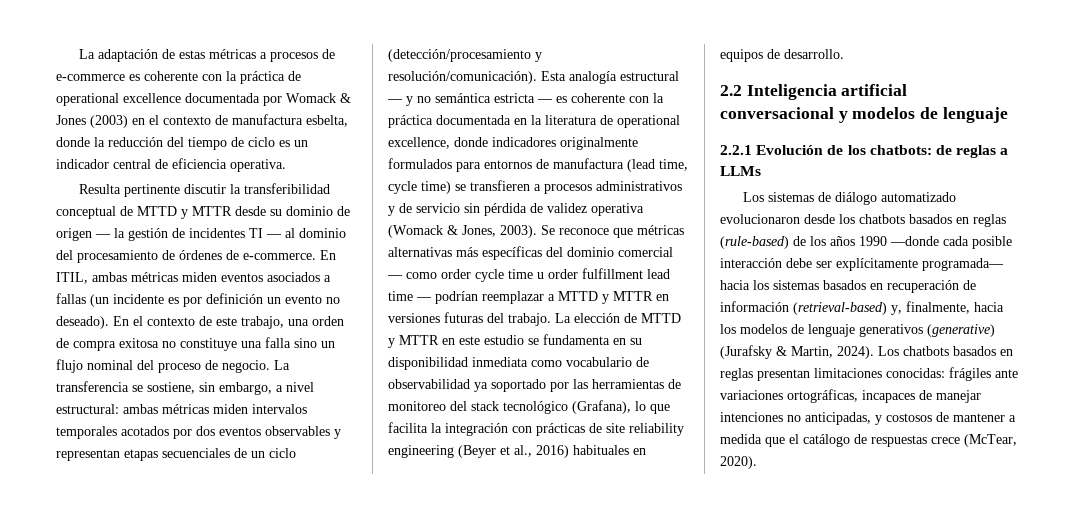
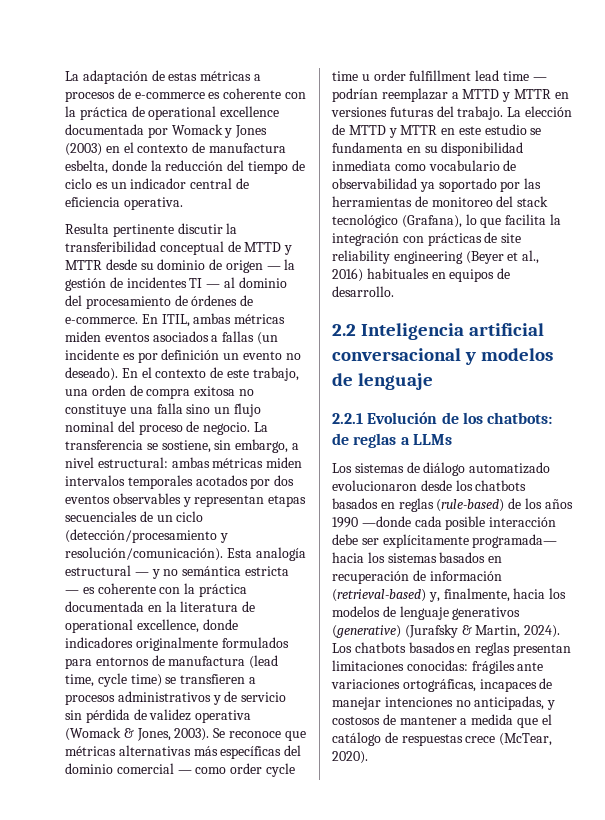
- La adaptación de estas métricas a procesos de e-commerce es coherente con la práctica de operational excellence documentada por Womack & Jones (2003) en el contexto de manufactura esbelta, donde la reducción del tiempo de ciclo es un indicador central de eficiencia operativa.
+ La adaptación de estas métricas a procesos de e-commerce es coherente con la práctica de operational excellence documentada por Womack y Jones (2003) en el contexto de manufactura esbelta, donde la reducción del tiempo de ciclo es un indicador central de eficiencia operativa.

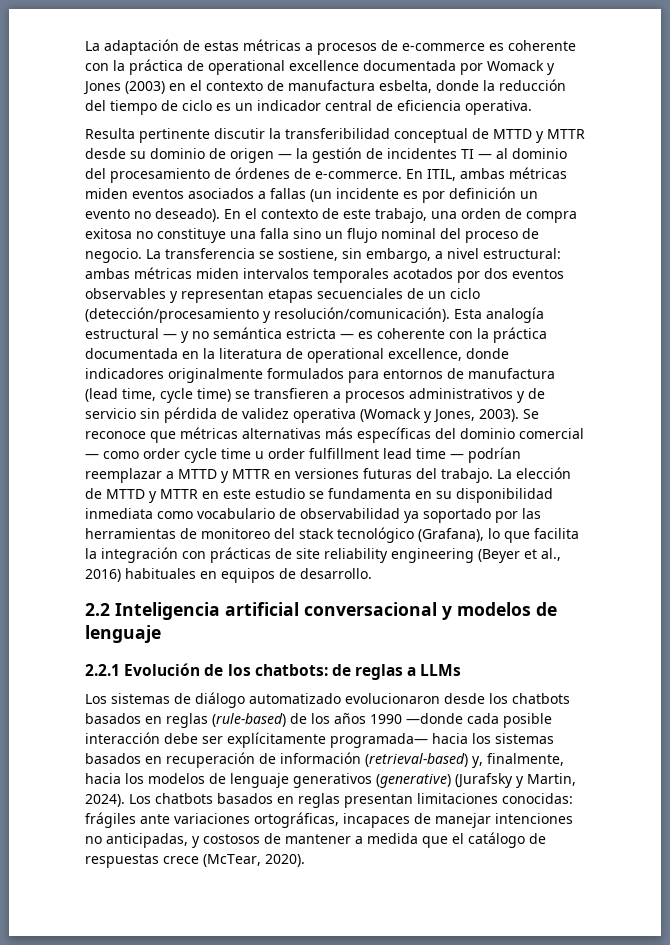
- Esta analogía estructural — y no semántica estricta — es coherente con la práctica documentada en la literatura de operational excellence, donde indicadores originalmente formulados para entornos de manufactura (lead time, cycle time) se transfieren a procesos administrativos y de servicio sin pérdida de validez operativa (Womack & Jones, 2003).
+ Esta analogía estructural — y no semántica estricta — es coherente con la práctica documentada en la literatura de operational excellence, donde indicadores originalmente formulados para entornos de manufactura (lead time, cycle time) se transfieren a procesos administrativos y de servicio sin pérdida de validez operativa (Womack y Jones, 2003).
- Los sistemas de diálogo automatizado evolucionaron desde los chatbots basados en reglas (rule-based) de los años 1990 —donde cada posible interacción debe ser explícitamente programada— hacia los sistemas basados en recuperación de información (retrieval-based) y, finalmente, hacia los modelos de lenguaje generativos (generative) (Jurafsky & Martin, 2024).
+ Los sistemas de diálogo automatizado evolucionaron desde los chatbots basados en reglas (rule-based) de los años 1990 —donde cada posible interacción debe ser explícitamente programada— hacia los sistemas basados en recuperación de información (retrieval-based) y, finalmente, hacia los modelos de lenguaje generativos (generative) (Jurafsky y Martin, 2024).

